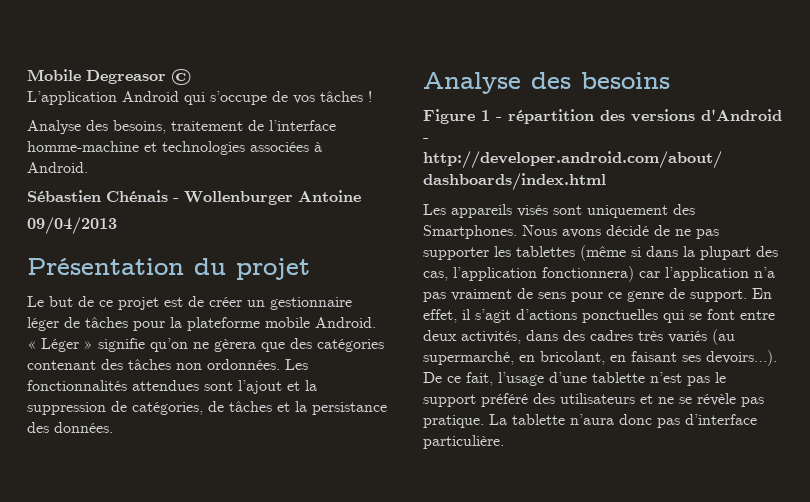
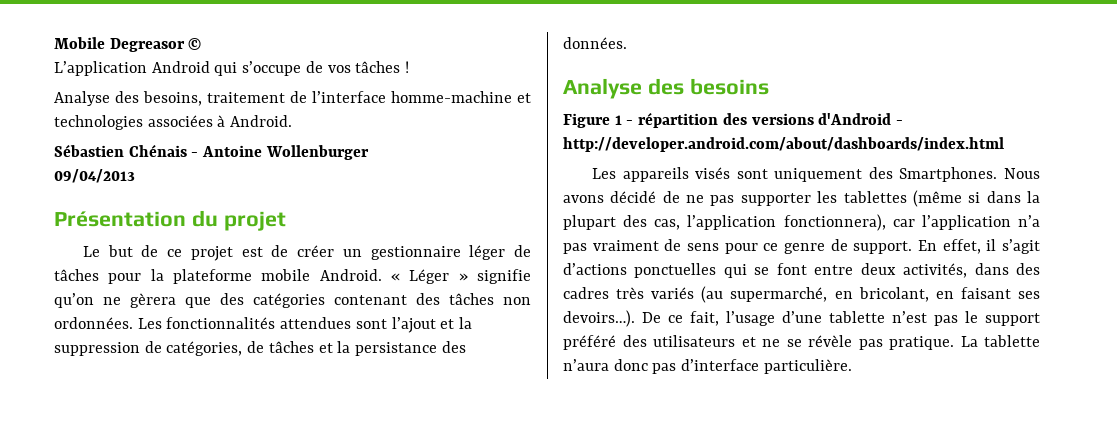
- Sébastien Chénais - Wollenburger Antoine
+ Sébastien Chénais - Antoine Wollenburger
- Nous avons décidé de ne pas supporter les tablettes (même si dans la plupart des cas, l’application fonctionnera) car l’application n’a pas vraiment de sens pour ce genre de support.
+ Nous avons décidé de ne pas supporter les tablettes (même si dans la plupart des cas, l’application fonctionnera), car l’application n’a pas vraiment de sens pour ce genre de support.

